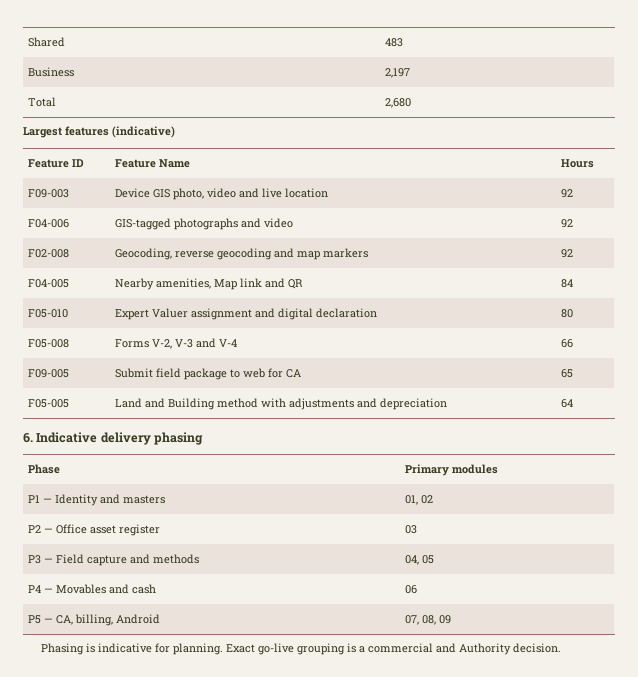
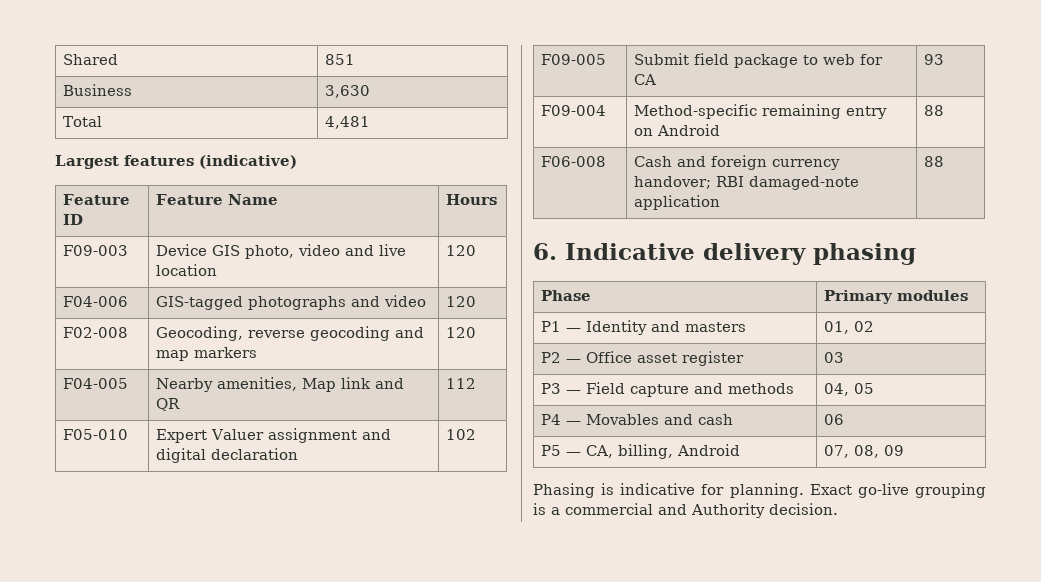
- Shared | 483
+ Shared | 851
- Business | 2,197
+ Business | 3,630
- Total | 2,680
+ Total | 4,481
- F09-003 | Device GIS photo, video and live location | 92
+ F09-003 | Device GIS photo, video and live location | 120
- F04-006 | GIS-tagged photographs and video | 92
+ F04-006 | GIS-tagged photographs and video | 120
- F02-008 | Geocoding, reverse geocoding and map markers | 92
+ F02-008 | Geocoding, reverse geocoding and map markers | 120
- F04-005 | Nearby amenities, Map link and QR | 84
+ F04-005 | Nearby amenities, Map link and QR | 112
- F05-010 | Expert Valuer assignment and digital declaration | 80
- F05-008 | Forms V-2, V-3 and V-4 | 66
+ F05-010 | Expert Valuer assignment and digital declaration | 102
- F09-005 | Submit field package to web for CA | 65
- F05-005 | Land and Building method with adjustments and depreciation | 64
+ F09-005 | Submit field package to web for CA | 93
+ F09-004 | Method-specific remaining entry on Android | 88
+ F06-008 | Cash and foreign currency handover; RBI damaged-note application | 88

